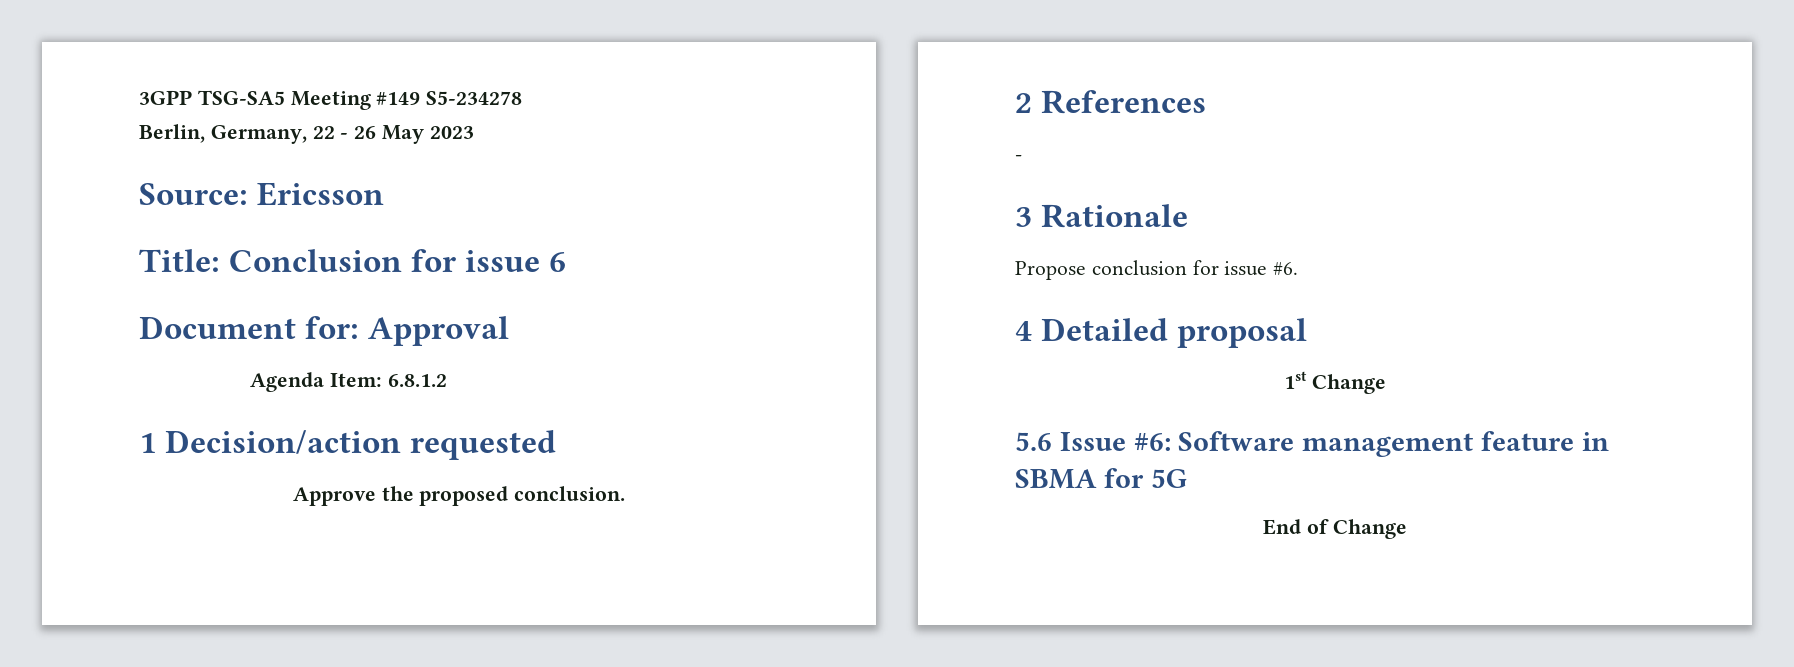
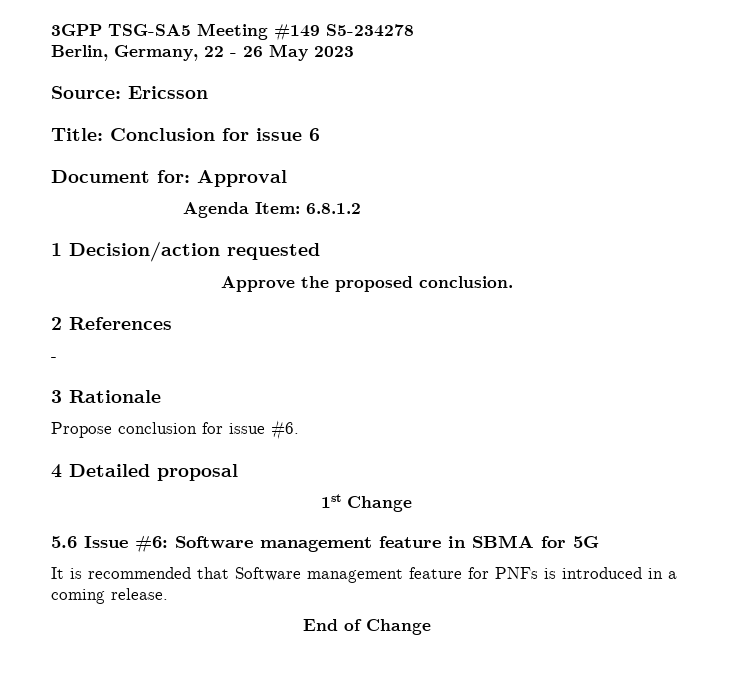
+ It is recommended that Software management feature for PNFs is introduced in a coming release.

